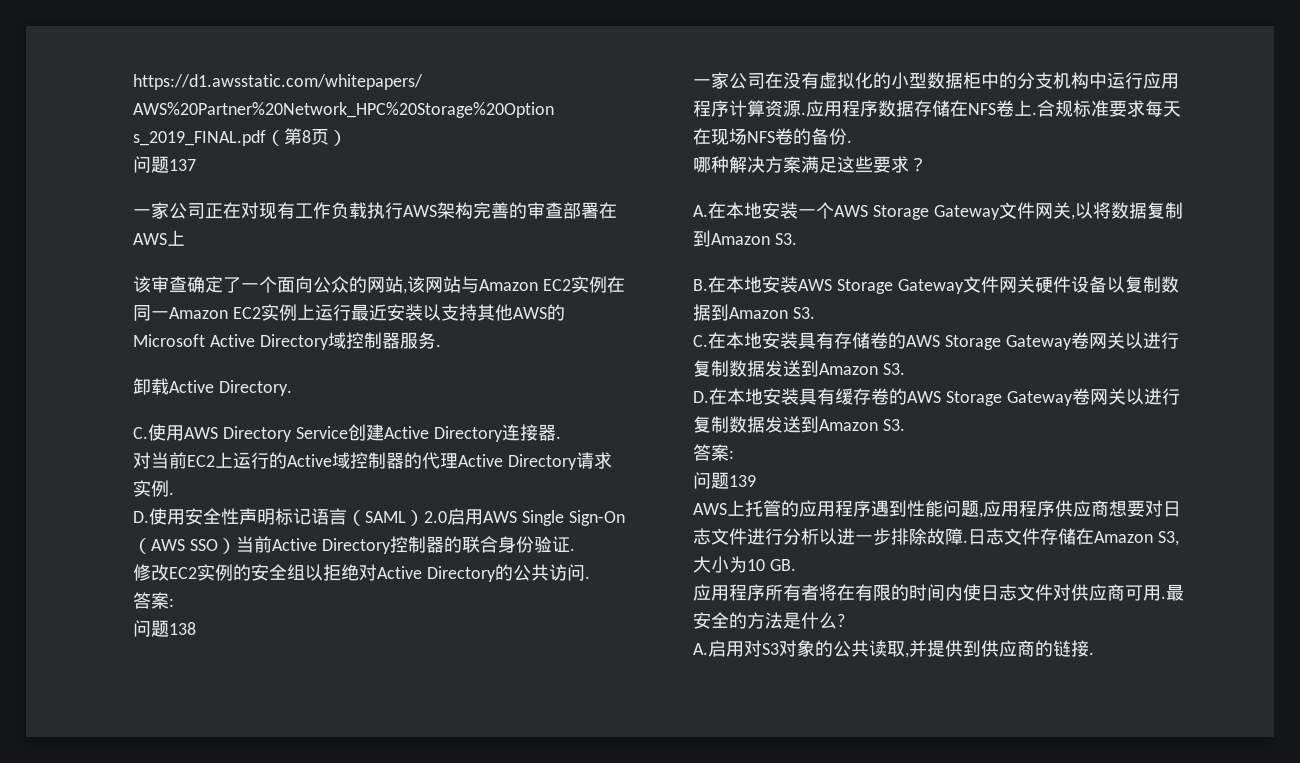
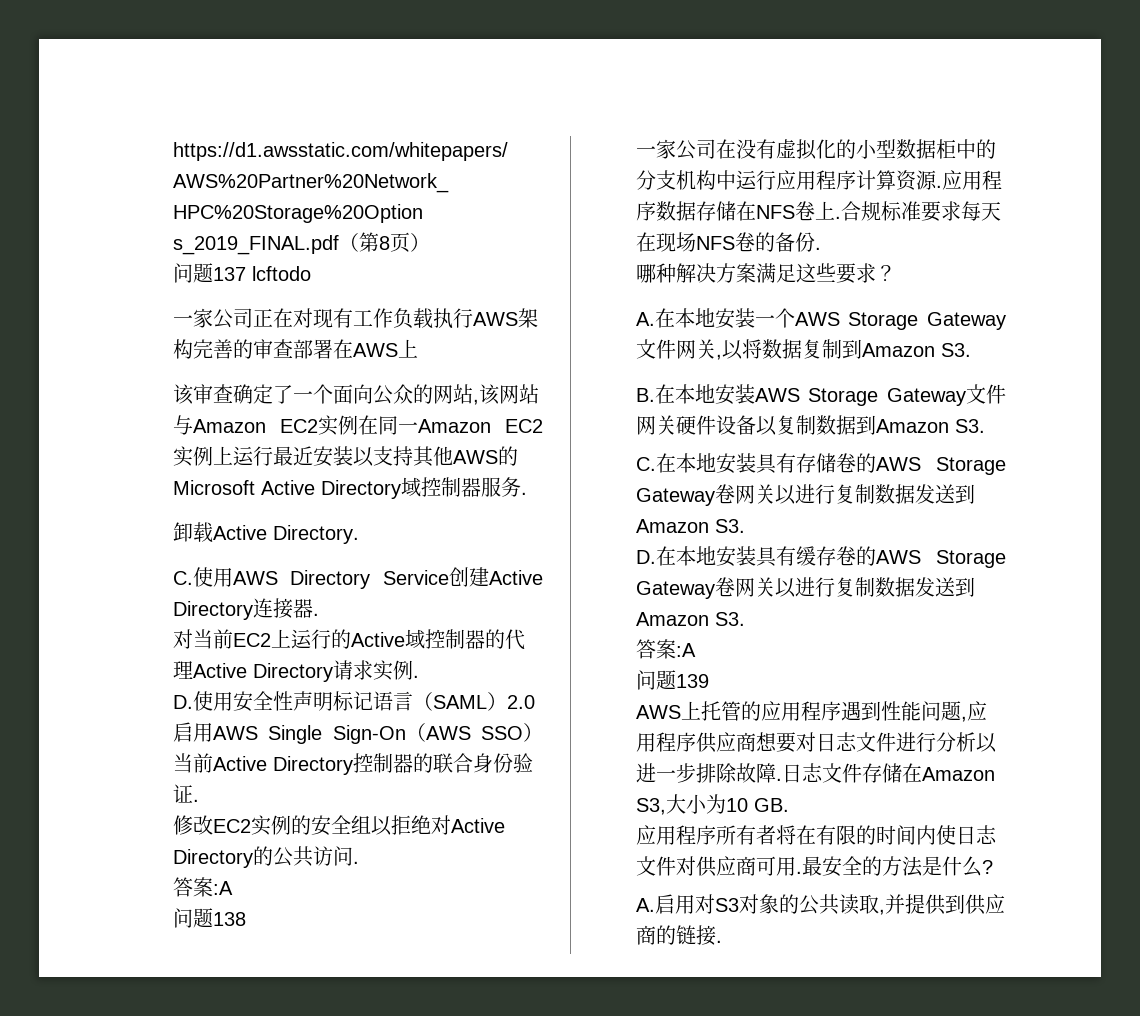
- 问题137
+ 问题137 lcftodo
  修改EC2实例的安全组以拒绝对Active Directory的公共访问.
- 答案:
+ 答案:A
  D.在本地安装具有缓存卷的AWS Storage Gateway卷网关以进行复制数据发送到Amazon S3.
- 答案:
+ 答案:A

